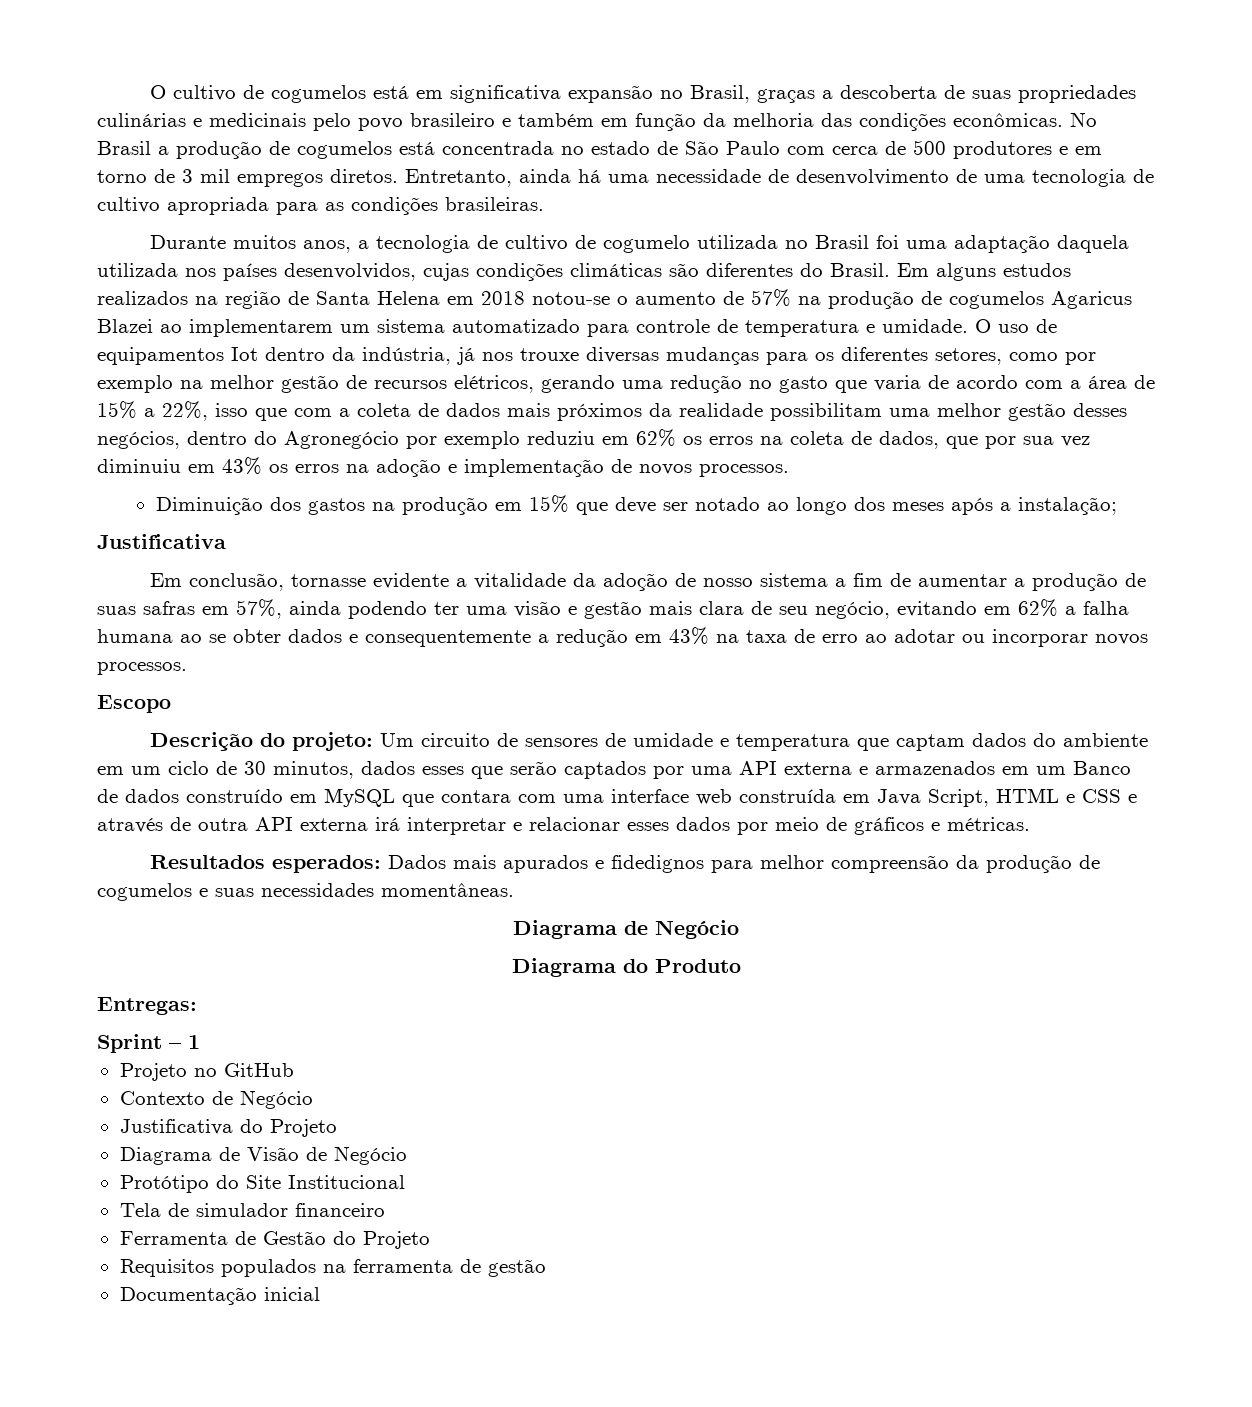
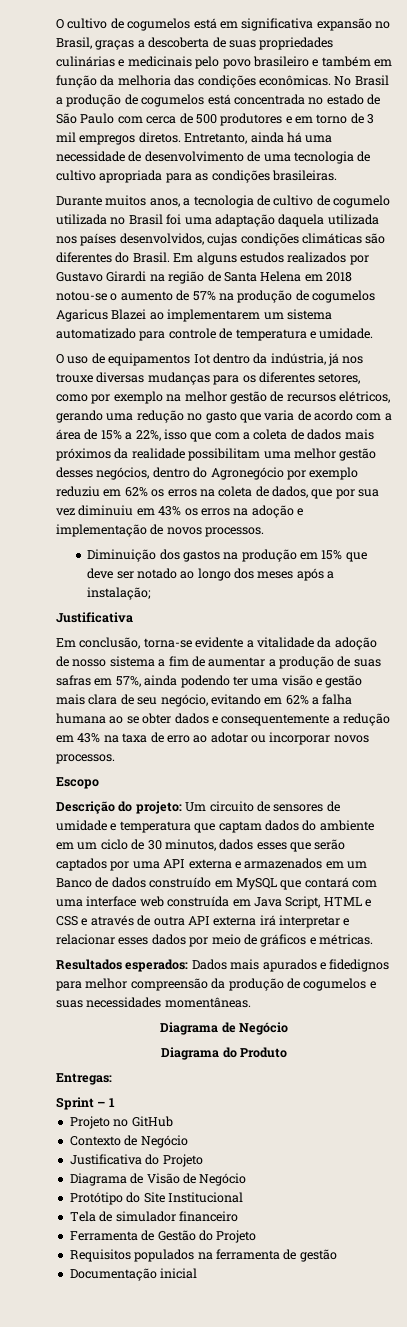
- Em alguns estudos realizados na região de Santa Helena em 2018 notou-se o aumento de 57% na produção de cogumelos Agaricus Blazei ao implementarem um sistema automatizado para controle de temperatura e umidade. O uso de equipamentos Iot dentro da indústria, já nos trouxe diversas mudanças para os diferentes setores, como por exemplo na melhor gestão de recursos elétricos, gerando uma redução no gasto que varia de acordo com a área de 15% a 22%, isso que com a coleta de dados mais próximos da realidade possibilitam uma melhor gestão desses negócios, dentro do Agronegócio por exemplo reduziu em 62% os erros na coleta de dados, que por sua vez diminuiu em 43% os erros na adoção e implementação de novos processos.
+ Em alguns estudos realizados por Gustavo Girardi na região de Santa Helena em 2018 notou-se o aumento de 57% na produção de cogumelos Agaricus Blazei ao implementarem um sistema automatizado para controle de temperatura e umidade.
+ O uso de equipamentos Iot dentro da indústria, já nos trouxe diversas mudanças para os diferentes setores, como por exemplo na melhor gestão de recursos elétricos, gerando uma redução no gasto que varia de acordo com a área de 15% a 22%, isso que com a coleta de dados mais próximos da realidade possibilitam uma melhor gestão desses negócios, dentro do Agronegócio por exemplo reduziu em 62% os erros na coleta de dados, que por sua vez diminuiu em 43% os erros na adoção e implementação de novos processos.
- Em conclusão, tornasse evidente a vitalidade da adoção de nosso sistema a fim de aumentar a produção de suas safras em 57%, ainda podendo ter uma visão e gestão mais clara de seu negócio, evitando em 62% a falha humana ao se obter dados e consequentemente a redução em 43% na taxa de erro ao adotar ou incorporar novos processos.
+ Em conclusão, torna-se evidente a vitalidade da adoção de nosso sistema a fim de aumentar a produção de suas safras em 57%, ainda podendo ter uma visão e gestão mais clara de seu negócio, evitando em 62% a falha humana ao se obter dados e consequentemente a redução em 43% na taxa de erro ao adotar ou incorporar novos processos.
- Um circuito de sensores de umidade e temperatura que captam dados do ambiente em um ciclo de 30 minutos, dados esses que serão captados por uma API externa e armazenados em um Banco de dados construído em MySQL que contara com uma interface web construída em Java Script, HTML e CSS e através de outra API externa irá interpretar e relacionar esses dados por meio de gráficos e métricas.
+ Um circuito de sensores de umidade e temperatura que captam dados do ambiente em um ciclo de 30 minutos, dados esses que serão captados por uma API externa e armazenados em um Banco de dados construído em MySQL que contará com uma interface web construída em Java Script, HTML e CSS e através de outra API externa irá interpretar e relacionar esses dados por meio de gráficos e métricas.

